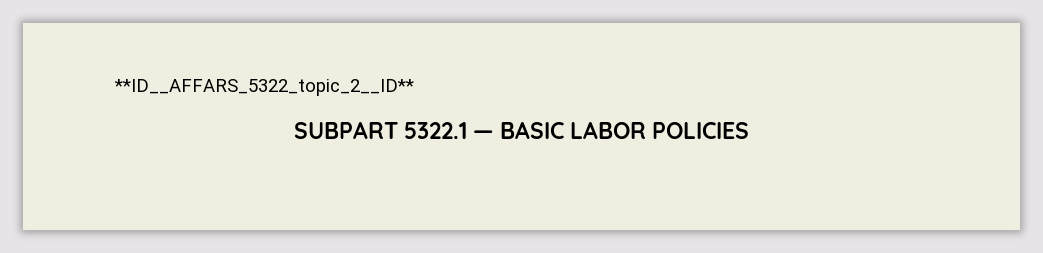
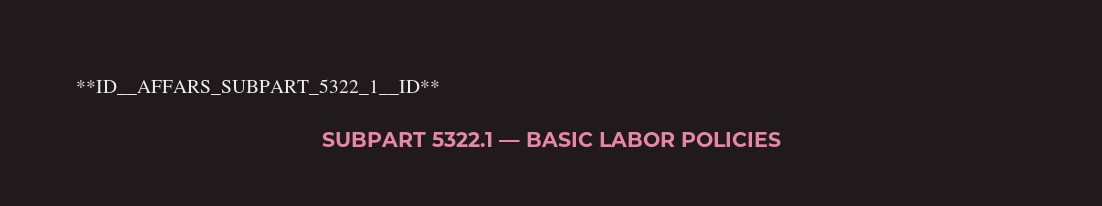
- **ID__AFFARS_5322_topic_2__ID**
+ **ID__AFFARS_SUBPART_5322_1__ID**

